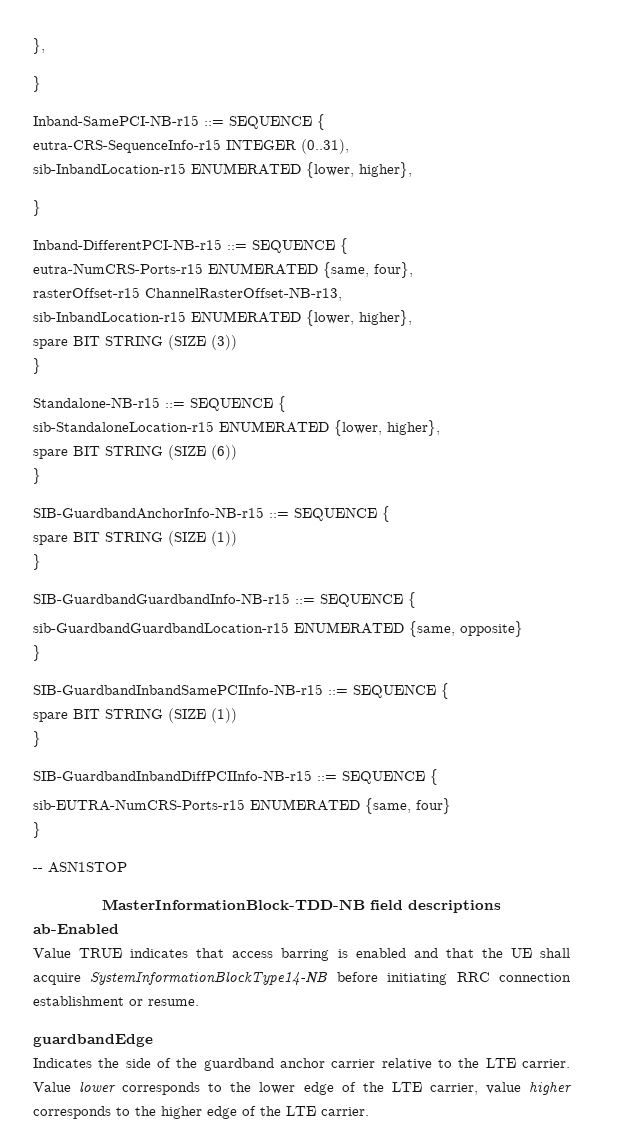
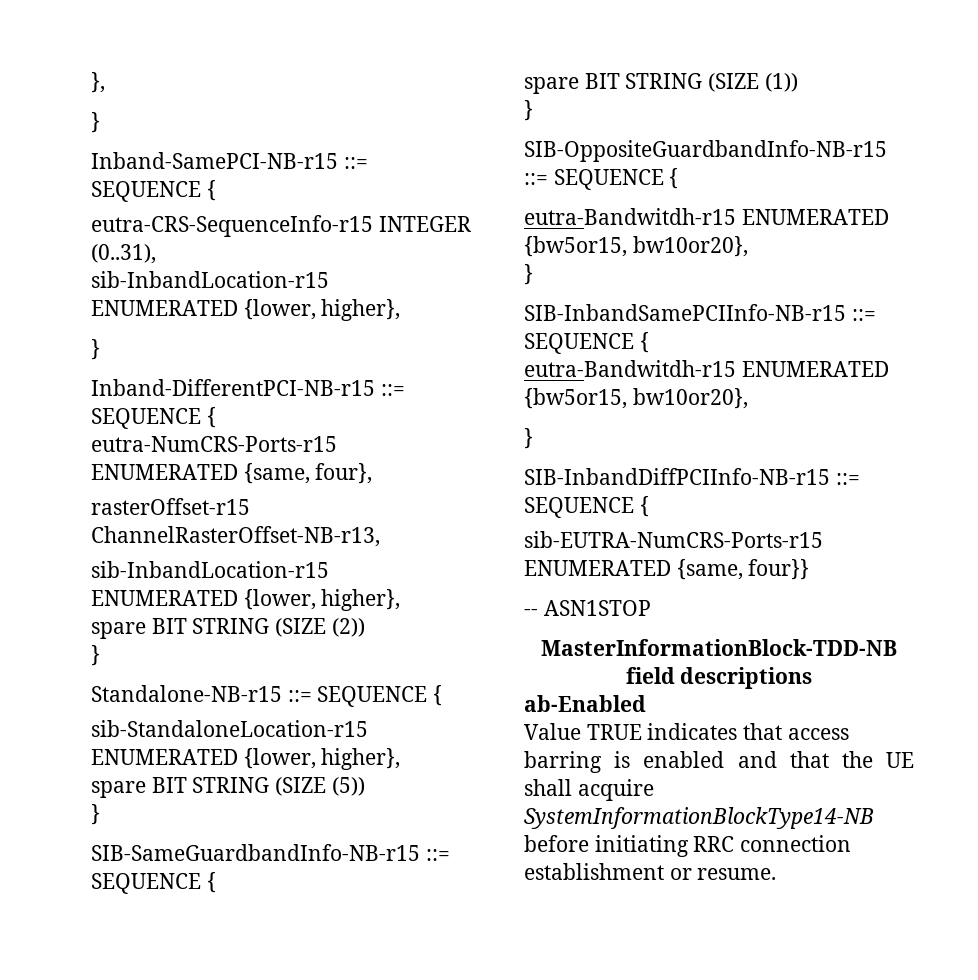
- spare BIT STRING (SIZE (3))
+ spare BIT STRING (SIZE (2))
- spare BIT STRING (SIZE (6))
+ spare BIT STRING (SIZE (5))
  }
- SIB-GuardbandAnchorInfo-NB-r15 ::= SEQUENCE {
+ SIB-SameGuardbandInfo-NB-r15 ::= SEQUENCE {
  spare BIT STRING (SIZE (1))
  }
- SIB-GuardbandGuardbandInfo-NB-r15 ::= SEQUENCE {
- sib-GuardbandGuardbandLocation-r15 ENUMERATED {same, opposite}
+ SIB-OppositeGuardbandInfo-NB-r15 ::= SEQUENCE {
+ eutra-Bandwitdh-r15 ENUMERATED {bw5or15, bw10or20},
  }
- SIB-GuardbandInbandSamePCIInfo-NB-r15 ::= SEQUENCE {
- spare BIT STRING (SIZE (1))
+ SIB-InbandSamePCIInfo-NB-r15 ::= SEQUENCE {
+ eutra-Bandwitdh-r15 ENUMERATED {bw5or15, bw10or20},
  }
- SIB-GuardbandInbandDiffPCIInfo-NB-r15 ::= SEQUENCE {
+ SIB-InbandDiffPCIInfo-NB-r15 ::= SEQUENCE {
- sib-EUTRA-NumCRS-Ports-r15 ENUMERATED {same, four}
- }
+ sib-EUTRA-NumCRS-Ports-r15 ENUMERATED {same, four}}
- guardbandEdge
- Indicates the side of the guardband anchor carrier relative to the LTE carrier. Value lower corresponds to the lower edge of the LTE carrier, value higher corresponds to the higher edge of the LTE carrier.

